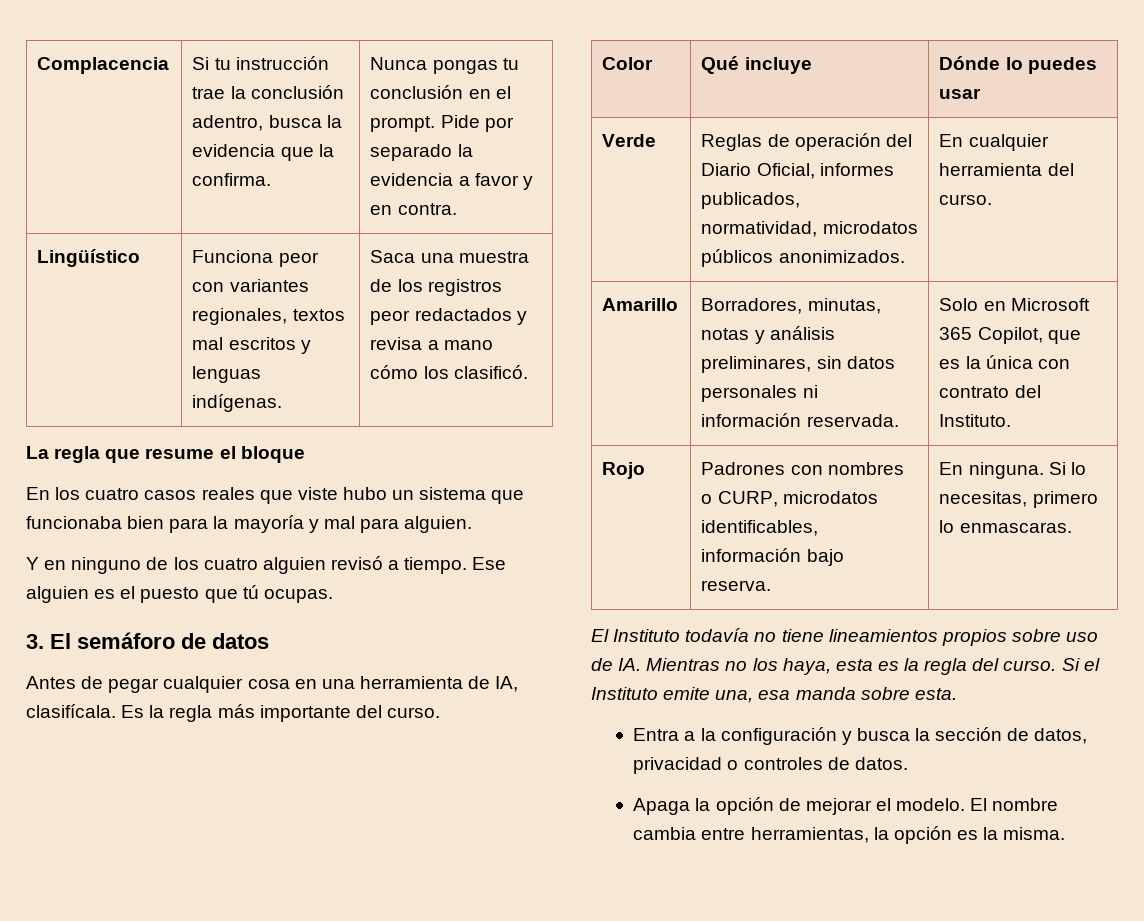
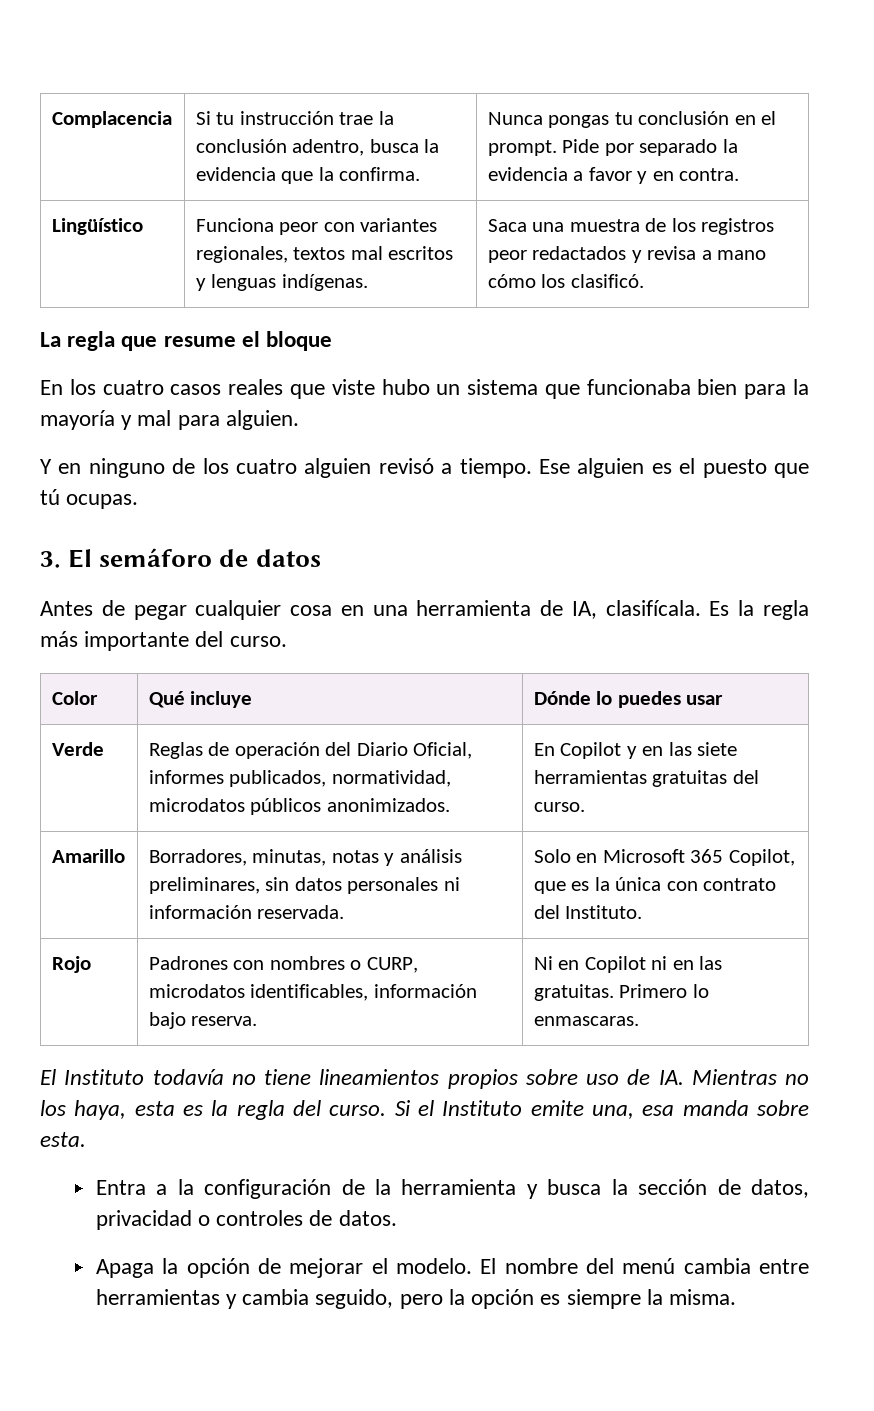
- Verde | Reglas de operación del Diario Oficial, informes publicados, normatividad, microdatos públicos anonimizados. | En cualquier herramienta del curso.
+ Verde | Reglas de operación del Diario Oficial, informes publicados, normatividad, microdatos públicos anonimizados. | En Copilot y en las siete herramientas gratuitas del curso.
- Rojo | Padrones con nombres o CURP, microdatos identificables, información bajo reserva. | En ninguna. Si lo necesitas, primero lo enmascaras.
+ Rojo | Padrones con nombres o CURP, microdatos identificables, información bajo reserva. | Ni en Copilot ni en las gratuitas. Primero lo enmascaras.
- Entra a la configuración y busca la sección de datos, privacidad o controles de datos.
+ Entra a la configuración de la herramienta y busca la sección de datos, privacidad o controles de datos.
- El nombre cambia entre herramientas, la opción es la misma.
+ El nombre del menú cambia entre herramientas y cambia seguido, pero la opción es siempre la misma.

